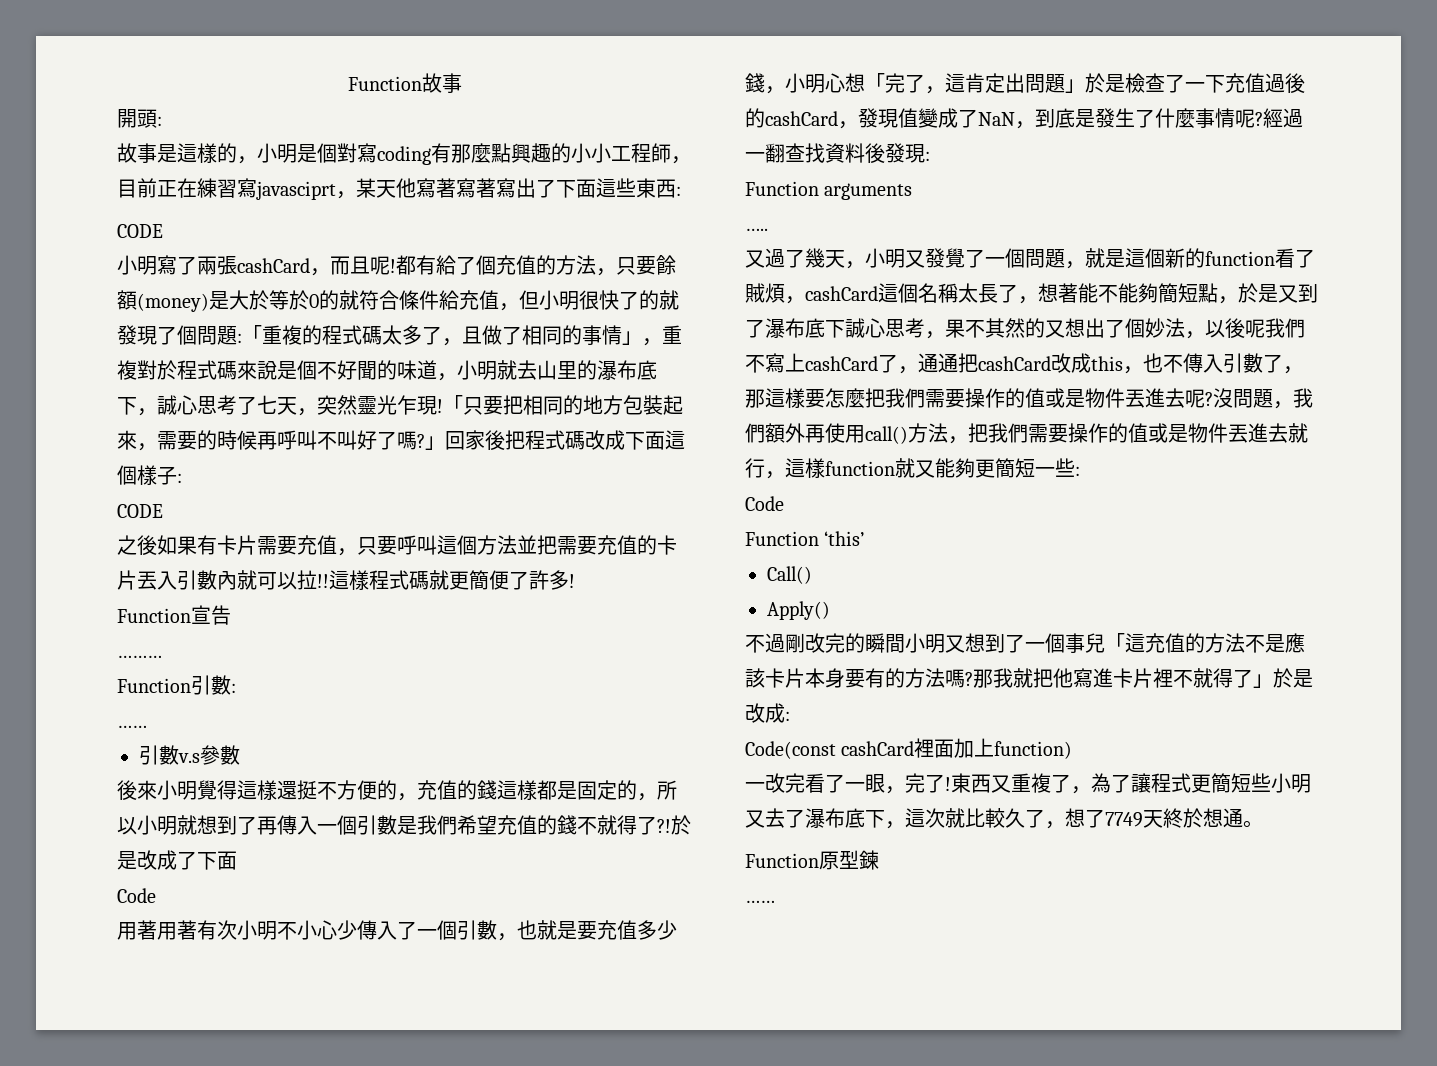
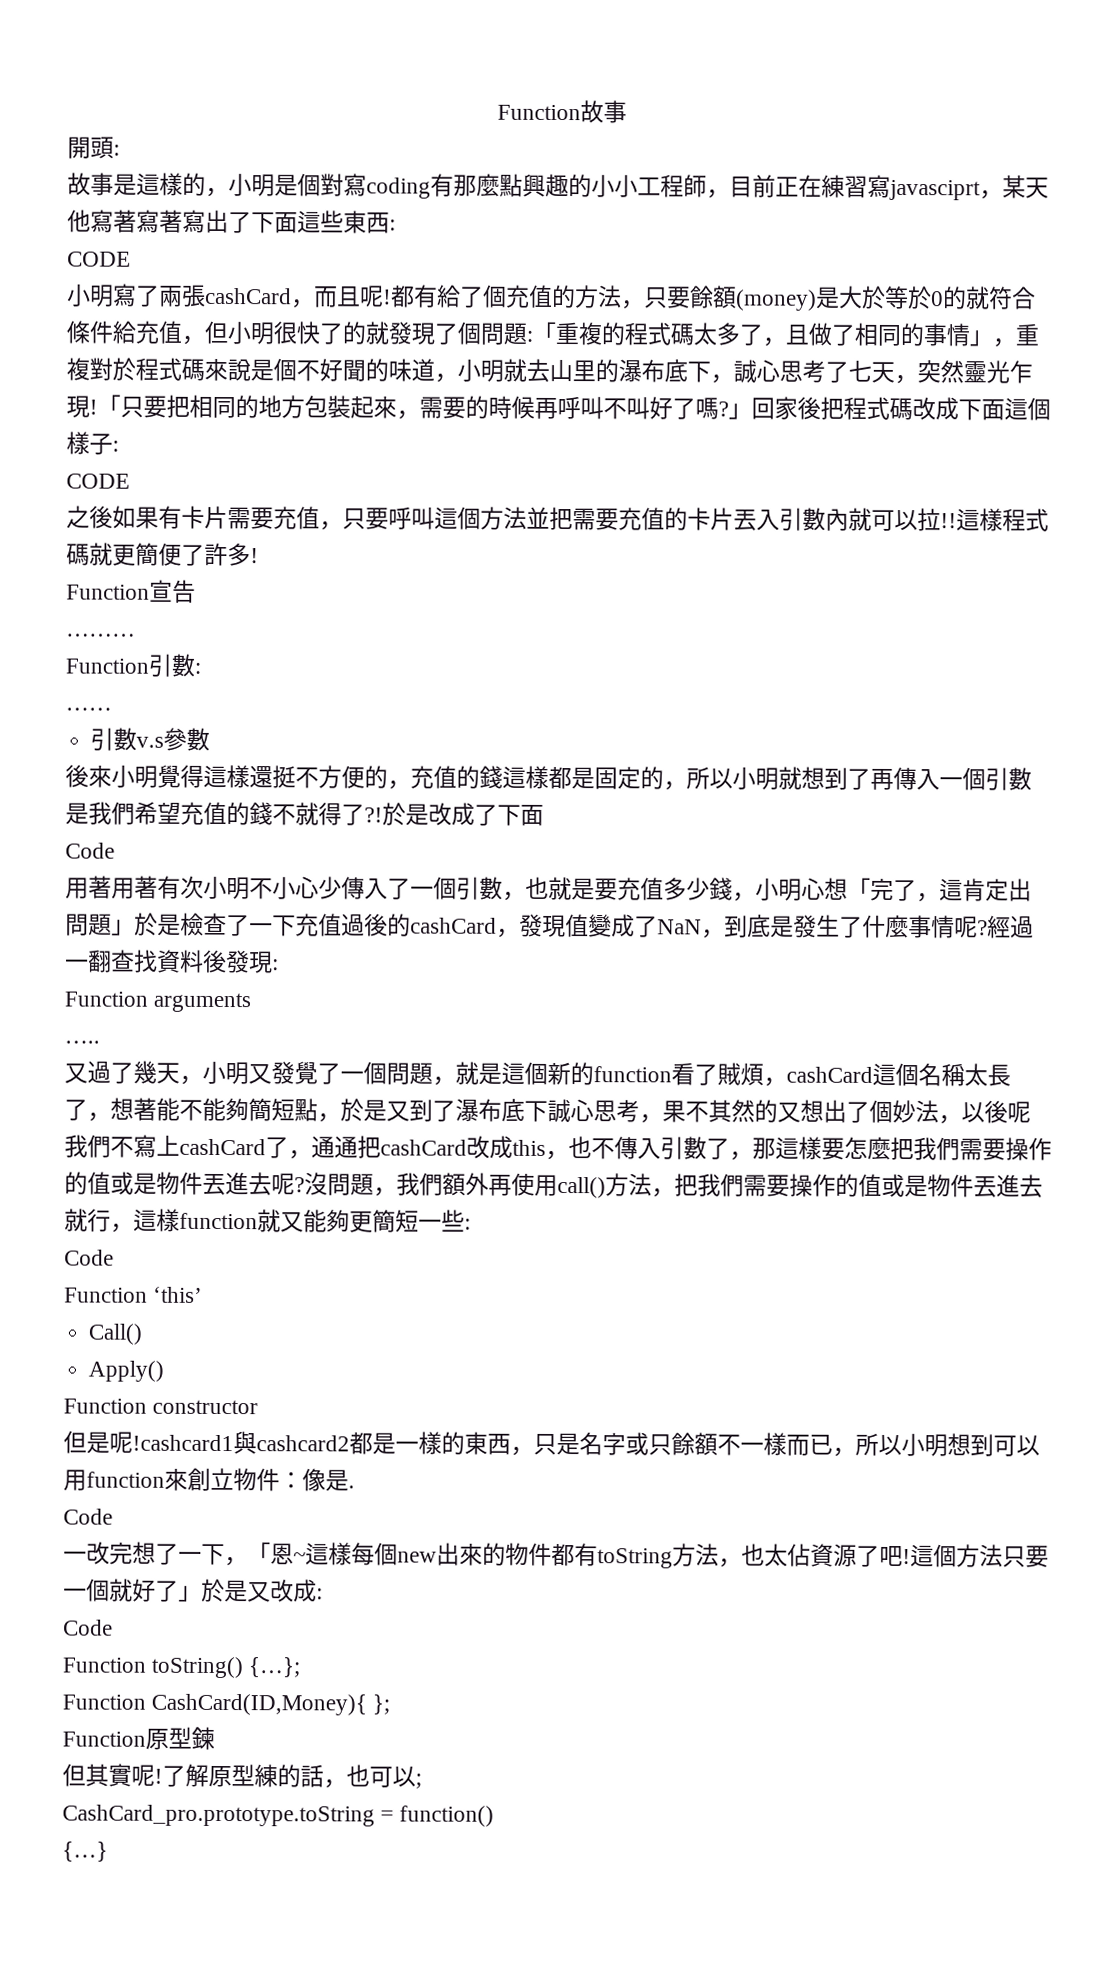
- 不過剛改完的瞬間小明又想到了一個事兒「這充值的方法不是應該卡片本身要有的方法嗎?那我就把他寫進卡片裡不就得了」於是改成:
- Code(const cashCard裡面加上function)
- 一改完看了一眼，完了!東西又重複了，為了讓程式更簡短些小明又去了瀑布底下，這次就比較久了，想了7749天終於想通。
+ Function constructor
+ 但是呢!cashcard1與cashcard2都是一樣的東西，只是名字或只餘額不一樣而已，所以小明想到可以用function來創立物件：像是.
+ Code
+ 一改完想了一下，「恩~這樣每個new出來的物件都有toString方法，也太佔資源了吧!這個方法只要一個就好了」於是又改成:
+ Code
+ Function toString() {…};
+ Function CashCard(ID,Money){ };
  Function原型鍊
- ……
+ 但其實呢!了解原型練的話，也可以;
+ CashCard_pro.prototype.toString = function()
+ {…}

